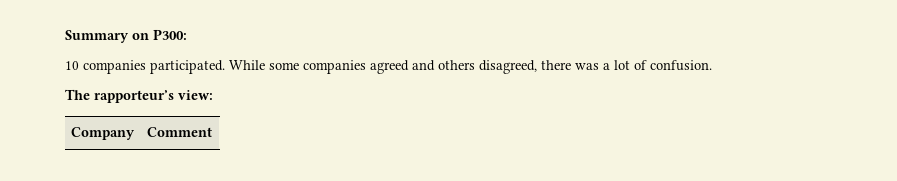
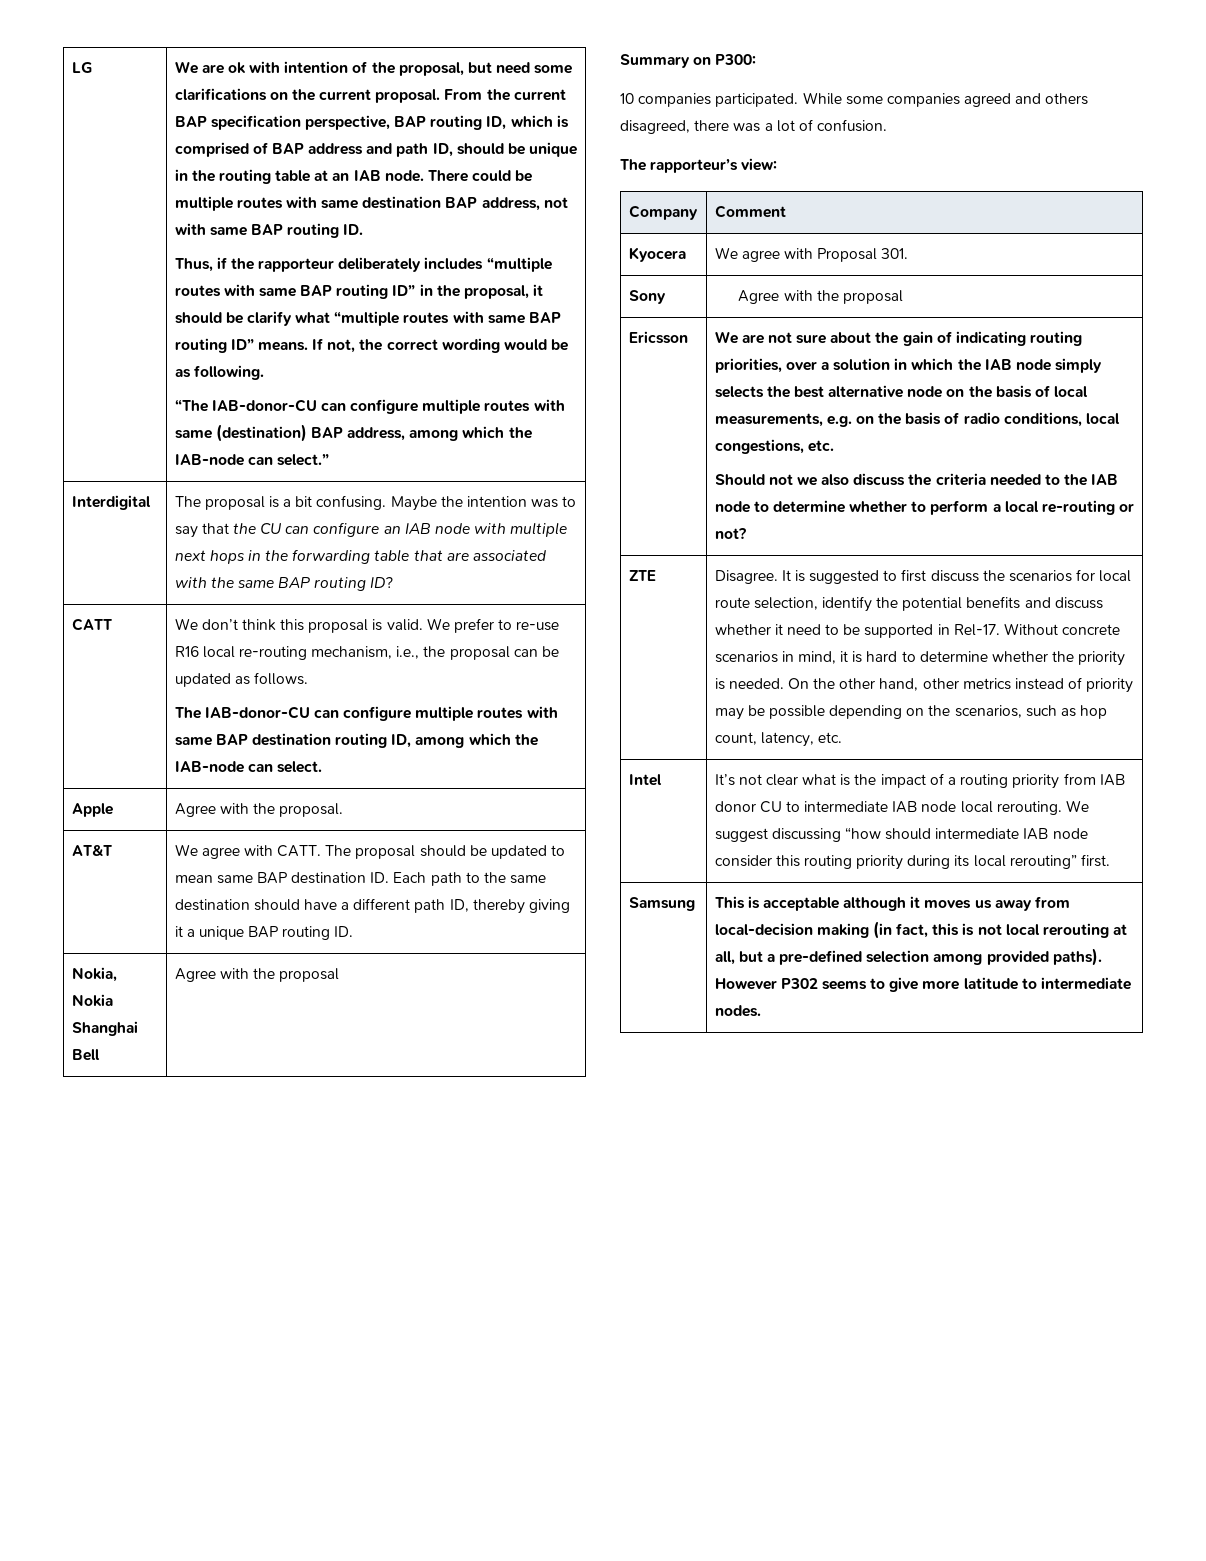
+ LG | We are ok with intention of the proposal, but need some clarifications on the current proposal. From the current BAP specification perspective, BAP routing ID, which is comprised of BAP address and path ID, should be unique in the routing table at an IAB node. There could be multiple routes with same destination BAP address, not with same BAP routing ID.
+ Thus, if the rapporteur deliberately includes “multiple routes with same BAP routing ID” in the proposal, it should be clarify what “multiple routes with same BAP routing ID” means. If not, the correct wording would be as following.
+ “The IAB-donor-CU can configure multiple routes with same (destination) BAP address, among which the IAB-node can select.”
+ Interdigital | The proposal is a bit confusing. Maybe the intention was to say that the CU can configure an IAB node with multiple next hops in the forwarding table that are associated with the same BAP routing ID?
+ CATT | We don’t think this proposal is valid. We prefer to re-use R16 local re-routing mechanism, i.e., the proposal can be updated as follows.
+ The IAB-donor-CU can configure multiple routes with same BAP destination routing ID, among which the IAB-node can select.
+ Apple | Agree with the proposal.
+ AT&T | We agree with CATT. The proposal should be updated to mean same BAP destination ID. Each path to the same destination should have a different path ID, thereby giving it a unique BAP routing ID.
+ Nokia, Nokia Shanghai Bell | Agree with the proposal
+ Kyocera | We agree with Proposal 301.
+ Sony | Agree with the proposal
+ Ericsson | We are not sure about the gain of indicating routing priorities, over a solution in which the IAB node simply selects the best alternative node on the basis of local measurements, e.g. on the basis of radio conditions, local congestions, etc.
+ Should not we also discuss the criteria needed to the IAB node to determine whether to perform a local re-routing or not?
+ ZTE | Disagree. It is suggested to first discuss the scenarios for local route selection, identify the potential benefits and discuss whether it need to be supported in Rel-17. Without concrete scenarios in mind, it is hard to determine whether the priority is needed. On the other hand, other metrics instead of priority may be possible depending on the scenarios, such as hop count, latency, etc.
+ Intel | It’s not clear what is the impact of a routing priority from IAB donor CU to intermediate IAB node local rerouting. We suggest discussing “how should intermediate IAB node consider this routing priority during its local rerouting” first.
+ Samsung | This is acceptable although it moves us away from local-decision making (in fact, this is not local rerouting at all, but a pre-defined selection among provided paths). However P302 seems to give more latitude to intermediate nodes.

